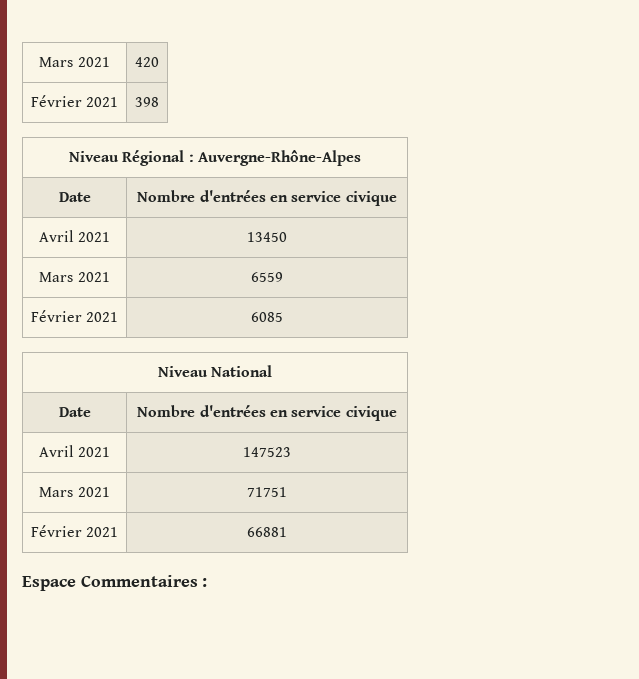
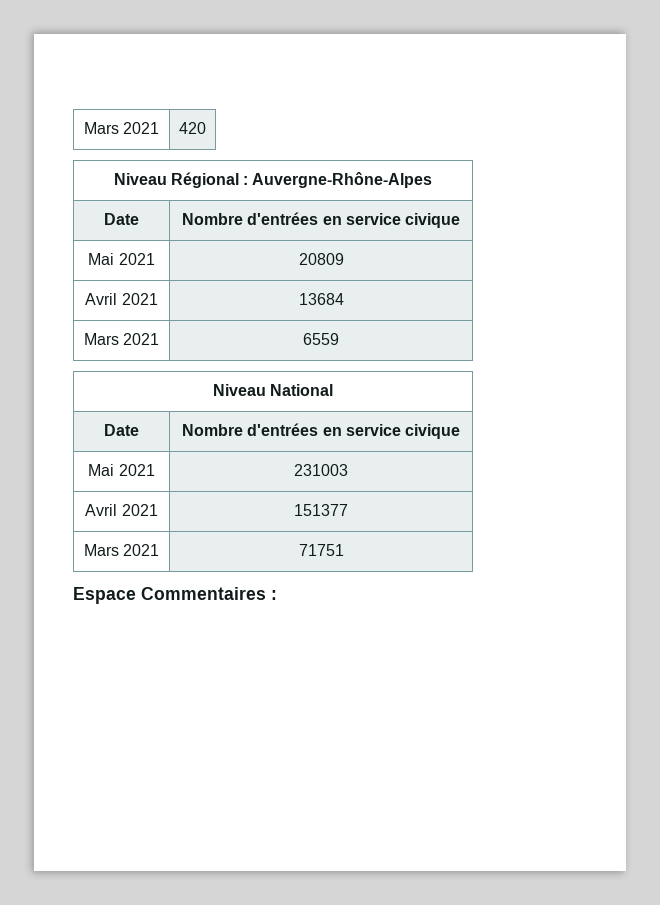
- Février 2021 | 398
- Avril 2021 | 13450
+ Mai 2021 | 20809
+ Avril 2021 | 13684
- Février 2021 | 6085
- Avril 2021 | 147523
+ Mai 2021 | 231003
+ Avril 2021 | 151377
- Février 2021 | 66881

